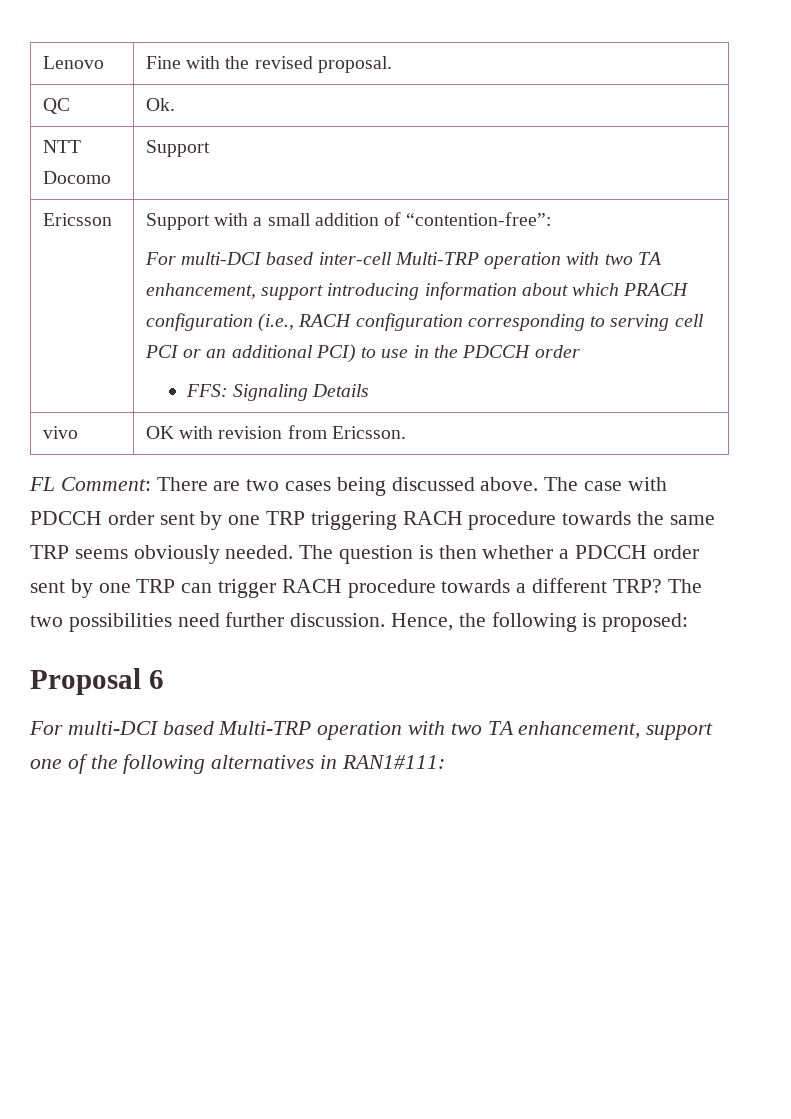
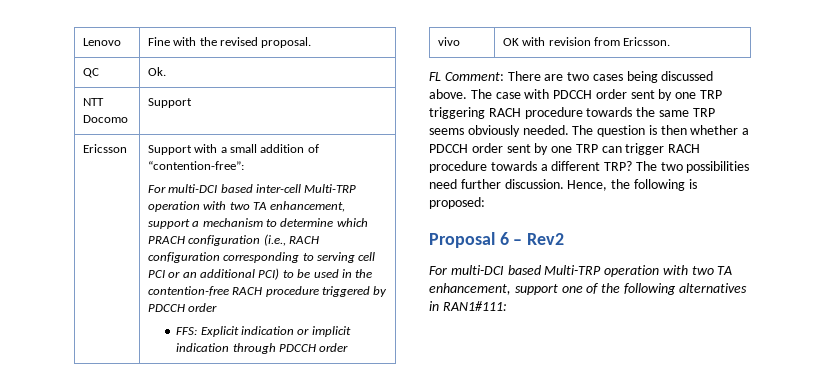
- For multi-DCI based inter-cell Multi-TRP operation with two TA enhancement, support introducing information about which PRACH configuration (i.e., RACH configuration corresponding to serving cell PCI or an additional PCI) to use in the PDCCH order
- FFS: Signaling Details
+ For multi-DCI based inter-cell Multi-TRP operation with two TA enhancement, support a mechanism to determine which PRACH configuration (i.e., RACH configuration corresponding to serving cell PCI or an additional PCI) to be used in the contention-free RACH procedure triggered by PDCCH order
+ FFS: Explicit indication or implicit indication through PDCCH order
- Proposal 6
+ Proposal 6 – Rev2

